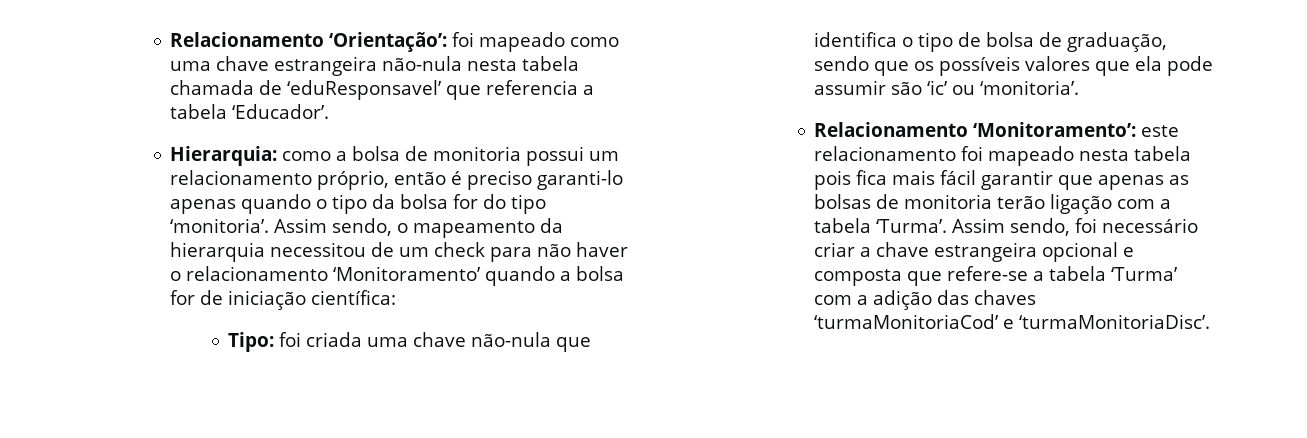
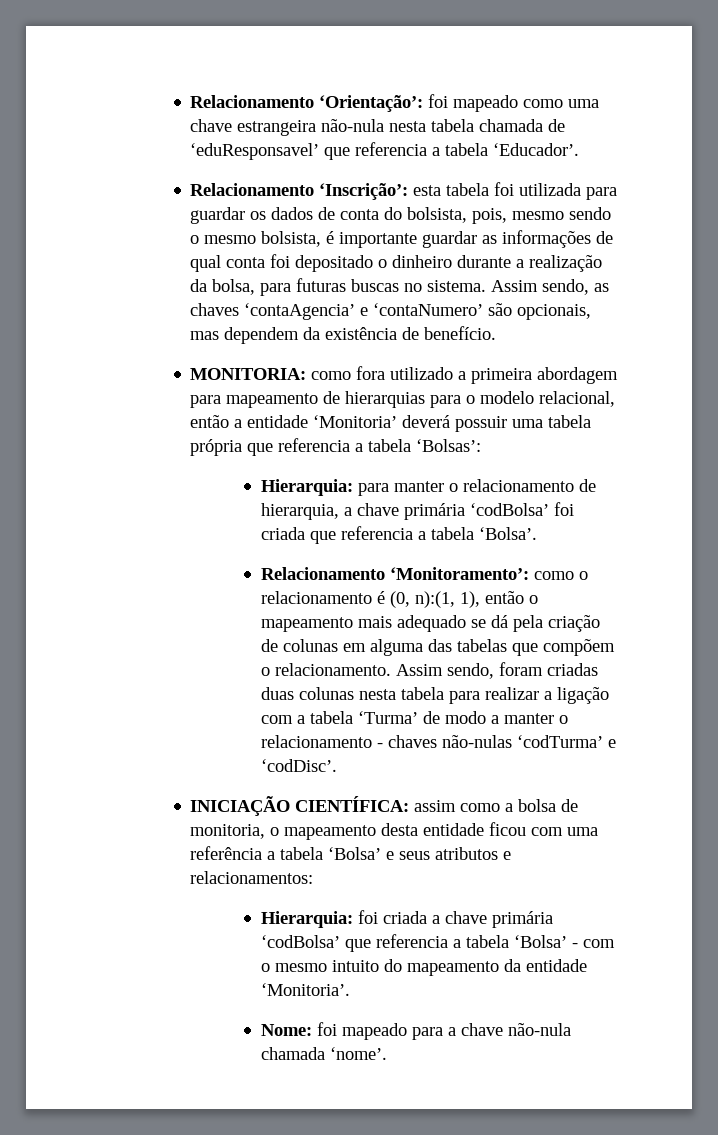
- Hierarquia: como a bolsa de monitoria possui um relacionamento próprio, então é preciso garanti-lo apenas quando o tipo da bolsa for do tipo ‘monitoria’. Assim sendo, o mapeamento da hierarquia necessitou de um check para não haver o relacionamento ‘Monitoramento’ quando a bolsa for de iniciação científica:
- Tipo: foi criada uma chave não-nula que identifica o tipo de bolsa de graduação, sendo que os possíveis valores que ela pode assumir são ‘ic’ ou ‘monitoria’.
- Relacionamento ‘Monitoramento’: este relacionamento foi mapeado nesta tabela pois fica mais fácil garantir que apenas as bolsas de monitoria terão ligação com a tabela ‘Turma’. Assim sendo, foi necessário criar a chave estrangeira opcional e composta que refere-se a tabela ‘Turma’ com a adição das chaves ‘turmaMonitoriaCod’ e ‘turmaMonitoriaDisc’.
+ Relacionamento ‘Inscrição’: esta tabela foi utilizada para guardar os dados de conta do bolsista, pois, mesmo sendo o mesmo bolsista, é importante guardar as informações de qual conta foi depositado o dinheiro durante a realização da bolsa, para futuras buscas no sistema. Assim sendo, as chaves ‘contaAgencia’ e ‘contaNumero’ são opcionais, mas dependem da existência de benefício.
+ MONITORIA: como fora utilizado a primeira abordagem para mapeamento de hierarquias para o modelo relacional, então a entidade ‘Monitoria’ deverá possuir uma tabela própria que referencia a tabela ‘Bolsas’:
+ Hierarquia: para manter o relacionamento de hierarquia, a chave primária ‘codBolsa’ foi criada que referencia a tabela ‘Bolsa’.
+ Relacionamento ‘Monitoramento’: como o relacionamento é (0, n):(1, 1), então o mapeamento mais adequado se dá pela criação de colunas em alguma das tabelas que compõem o relacionamento. Assim sendo, foram criadas duas colunas nesta tabela para realizar a ligação com a tabela ‘Turma’ de modo a manter o relacionamento - chaves não-nulas ‘codTurma’ e ‘codDisc’.
+ INICIAÇÃO CIENTÍFICA: assim como a bolsa de monitoria, o mapeamento desta entidade ficou com uma referência a tabela ‘Bolsa’ e seus atributos e relacionamentos:
+ Hierarquia: foi criada a chave primária ‘codBolsa’ que referencia a tabela ‘Bolsa’ - com o mesmo intuito do mapeamento da entidade ‘Monitoria’.
+ Nome: foi mapeado para a chave não-nula chamada ‘nome’.

